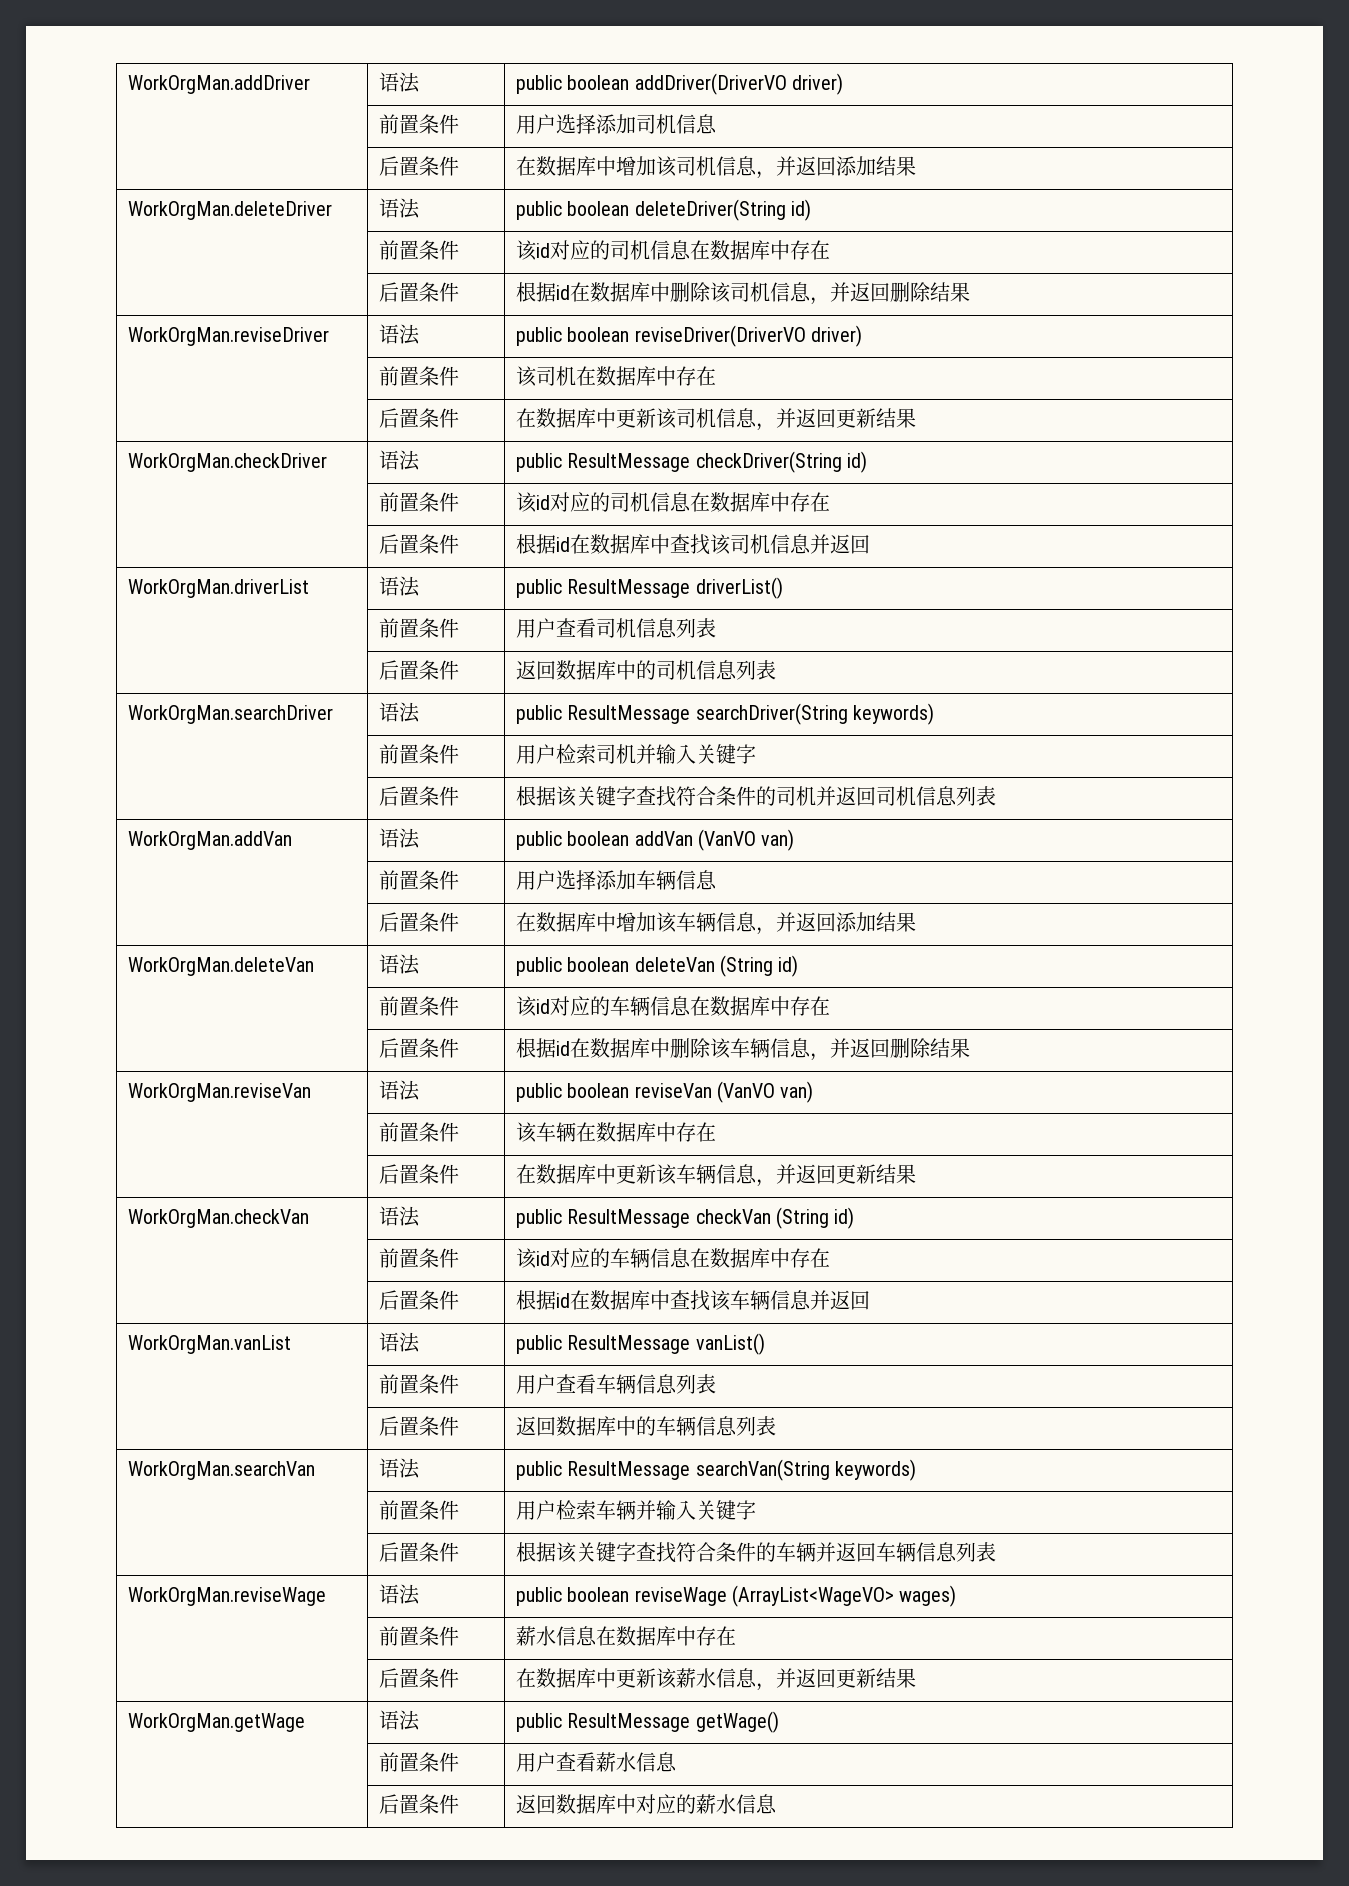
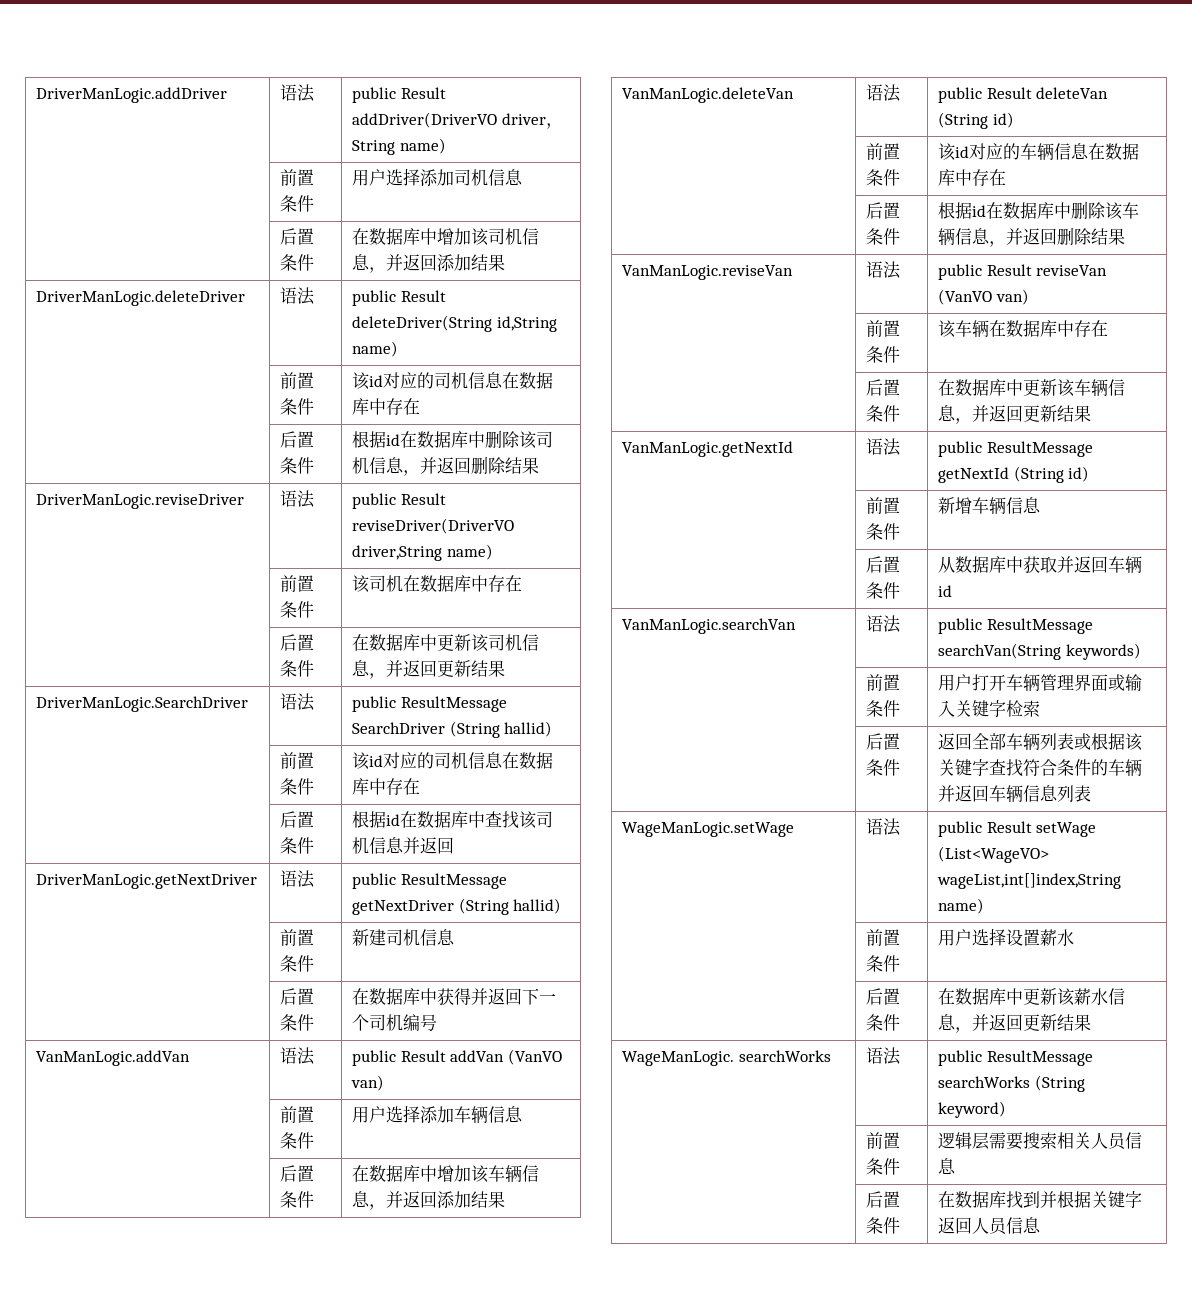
- WorkOrgMan.addDriver | 语法 | public boolean addDriver(DriverVO driver)
+ DriverManLogic.addDriver | 语法 | public Result addDriver(DriverVO driver，String name)
- WorkOrgMan.deleteDriver | 语法 | public boolean deleteDriver(String id)
+ DriverManLogic.deleteDriver | 语法 | public Result deleteDriver(String id,String name)
- WorkOrgMan.reviseDriver | 语法 | public boolean reviseDriver(DriverVO driver)
+ DriverManLogic.reviseDriver | 语法 | public Result reviseDriver(DriverVO driver,String name)
- WorkOrgMan.checkDriver | 语法 | public ResultMessage checkDriver(String id)
+ DriverManLogic.SearchDriver | 语法 | public ResultMessage SearchDriver (String hallid)
- WorkOrgMan.driverList | 语法 | public ResultMessage driverList()
- | 前置条件 | 用户查看司机信息列表
- | 后置条件 | 返回数据库中的司机信息列表
- WorkOrgMan.searchDriver | 语法 | public ResultMessage searchDriver(String keywords)
- | 前置条件 | 用户检索司机并输入关键字
- | 后置条件 | 根据该关键字查找符合条件的司机并返回司机信息列表
- WorkOrgMan.addVan | 语法 | public boolean addVan (VanVO van)
+ DriverManLogic.getNextDriver | 语法 | public ResultMessage getNextDriver (String hallid)
+ | 前置条件 | 新建司机信息
+ | 后置条件 | 在数据库中获得并返回下一个司机编号
+ VanManLogic.addVan | 语法 | public Result addVan (VanVO van)
- WorkOrgMan.deleteVan | 语法 | public boolean deleteVan (String id)
+ VanManLogic.deleteVan | 语法 | public Result deleteVan (String id)
- WorkOrgMan.reviseVan | 语法 | public boolean reviseVan (VanVO van)
+ VanManLogic.reviseVan | 语法 | public Result reviseVan (VanVO van)
- WorkOrgMan.checkVan | 语法 | public ResultMessage checkVan (String id)
- | 前置条件 | 该id对应的车辆信息在数据库中存在
- | 后置条件 | 根据id在数据库中查找该车辆信息并返回
- WorkOrgMan.vanList | 语法 | public ResultMessage vanList()
- | 前置条件 | 用户查看车辆信息列表
- | 后置条件 | 返回数据库中的车辆信息列表
- WorkOrgMan.searchVan | 语法 | public ResultMessage searchVan(String keywords)
+ VanManLogic.getNextId | 语法 | public ResultMessage getNextId (String id)
+ | 前置条件 | 新增车辆信息
+ | 后置条件 | 从数据库中获取并返回车辆id
+ VanManLogic.searchVan | 语法 | public ResultMessage searchVan(String keywords)
- | 前置条件 | 用户检索车辆并输入关键字
- | 后置条件 | 根据该关键字查找符合条件的车辆并返回车辆信息列表
+ | 前置条件 | 用户打开车辆管理界面或输入关键字检索
+ | 后置条件 | 返回全部车辆列表或根据该关键字查找符合条件的车辆并返回车辆信息列表
- WorkOrgMan.reviseWage | 语法 | public boolean reviseWage (ArrayList<WageVO> wages)
- | 前置条件 | 薪水信息在数据库中存在
+ WageManLogic.setWage | 语法 | public Result setWage (List<WageVO> wageList,int[]index,String name)
+ | 前置条件 | 用户选择设置薪水
- WorkOrgMan.getWage | 语法 | public ResultMessage getWage()
- | 前置条件 | 用户查看薪水信息
- | 后置条件 | 返回数据库中对应的薪水信息
+ WageManLogic. searchWorks | 语法 | public ResultMessage searchWorks (String keyword)
+ | 前置条件 | 逻辑层需要搜索相关人员信息
+ | 后置条件 | 在数据库找到并根据关键字返回人员信息

